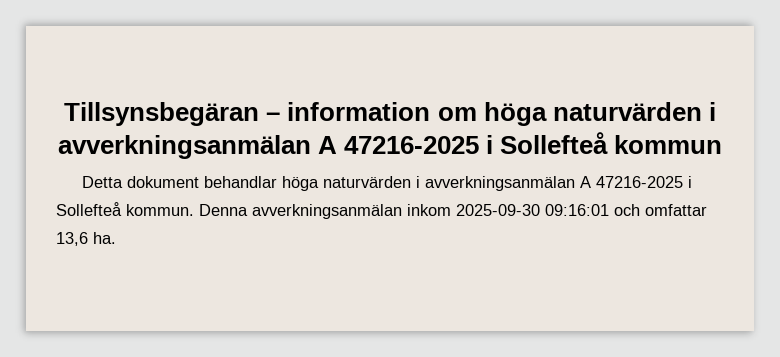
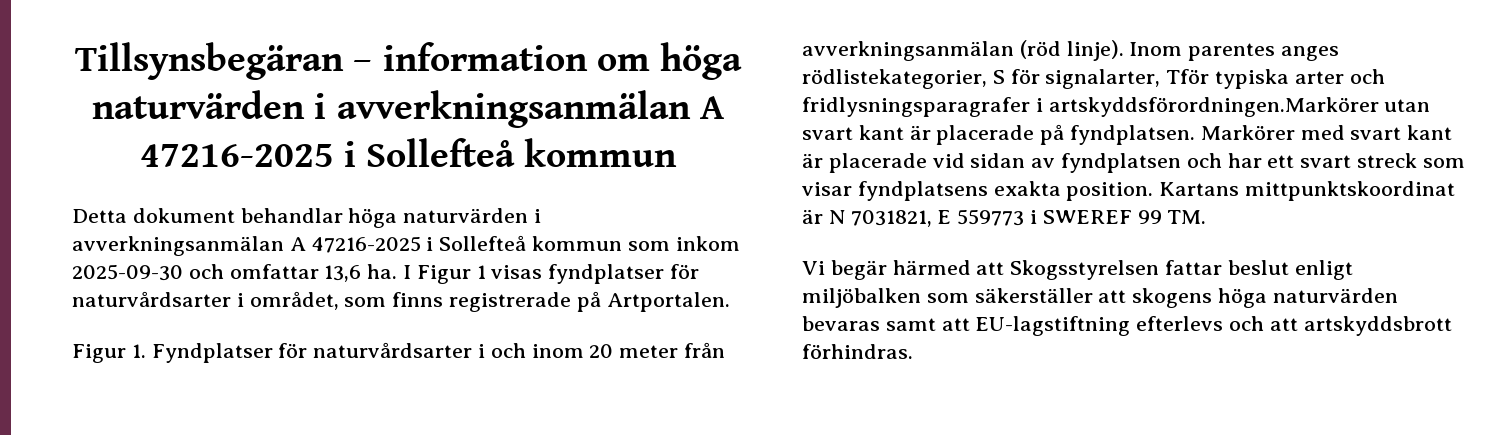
- Detta dokument behandlar höga naturvärden i avverkningsanmälan A 47216-2025 i Sollefteå kommun. Denna avverkningsanmälan inkom 2025-09-30 09:16:01 och omfattar 13,6 ha.
+ Detta dokument behandlar höga naturvärden i avverkningsanmälan A 47216-2025 i Sollefteå kommun som inkom 2025-09-30 och omfattar 13,6 ha.
+ I Figur 1 visas fyndplatser för naturvårdsarter i området, som finns registrerade på Artportalen.
+ Figur 1. Fyndplatser för naturvårdsarter i och inom 20 meter från avverkningsanmälan (röd linje). Inom parentes anges rödlistekategorier, S för signalarter, Tför typiska arter och fridlysningsparagrafer i artskyddsförordningen.Markörer utan svart kant är placerade på fyndplatsen. Markörer med svart kant är placerade vid sidan av fyndplatsen och har ett svart streck som visar fyndplatsens exakta position. Kartans mittpunktskoordinat är N 7031821, E 559773 i SWEREF 99 TM.
+ Vi begär härmed att Skogsstyrelsen fattar beslut enligt miljöbalken som säkerställer att skogens höga naturvärden bevaras samt att EU-lagstiftning efterlevs och att artskyddsbrott förhindras.

